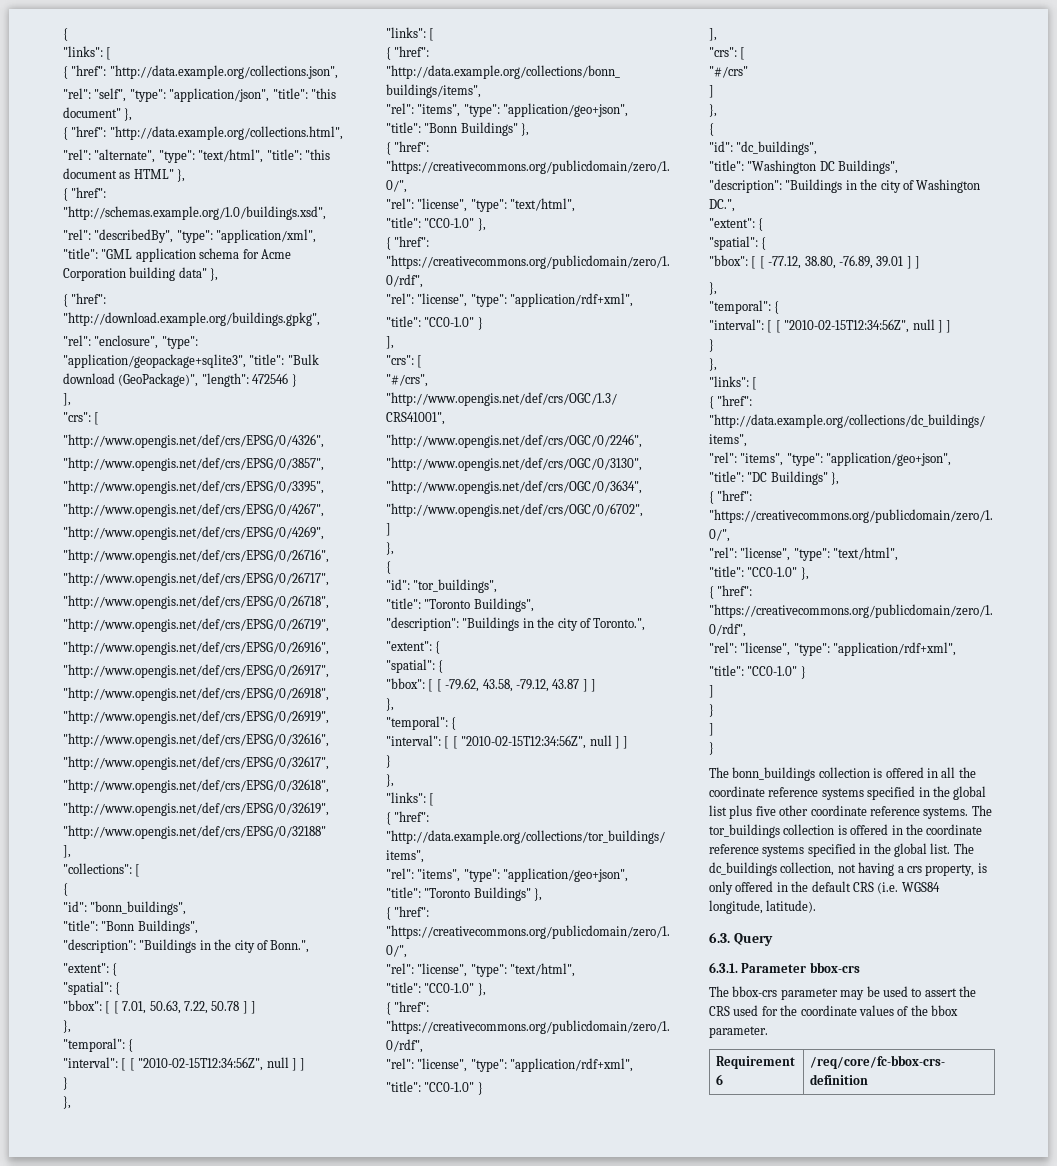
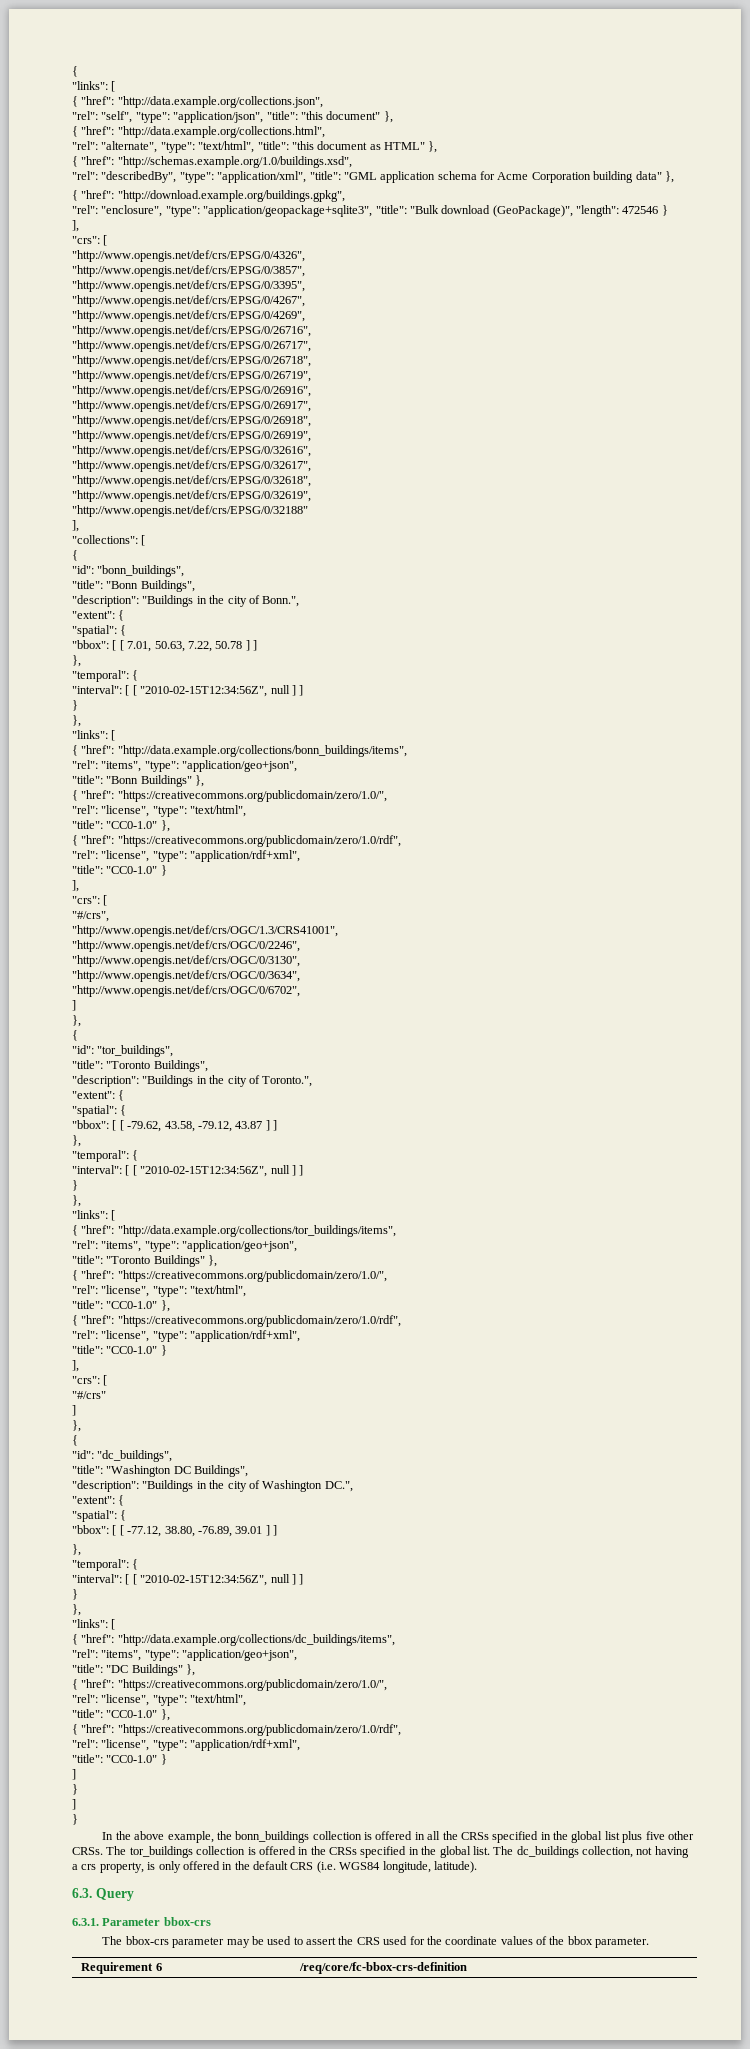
- The bonn_buildings collection is offered in all the coordinate reference systems specified in the global list plus five other coordinate reference systems.
+ In the above example, the bonn_buildings collection is offered in all the CRSs specified in the global list plus five other CRSs.
- The tor_buildings collection is offered in the coordinate reference systems specified in the global list.
+ The tor_buildings collection is offered in the CRSs specified in the global list.

